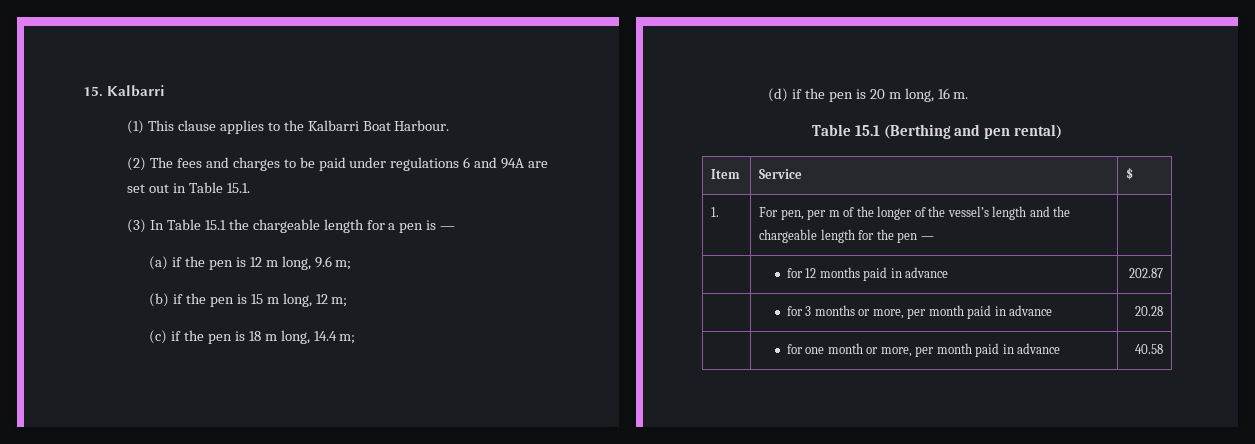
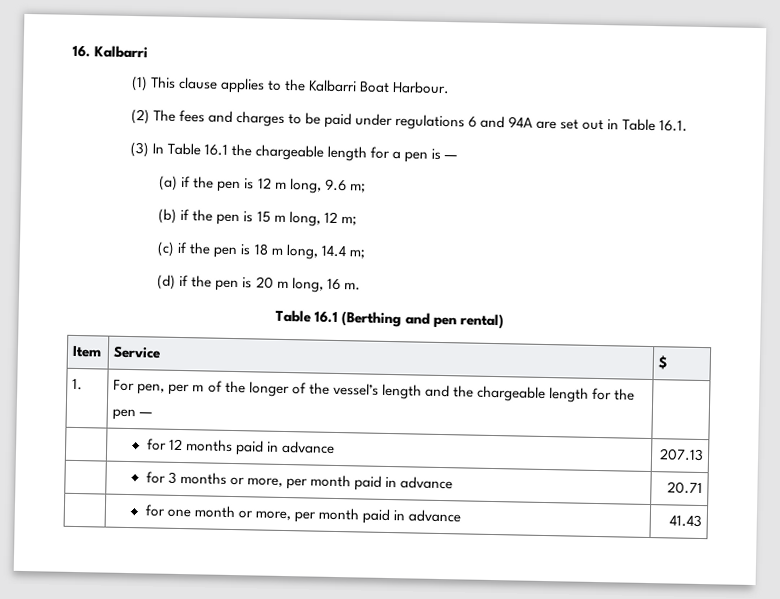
- 15. Kalbarri
+ 16. Kalbarri
- (2) The fees and charges to be paid under regulations 6 and 94A are set out in Table 15.1.
+ (2) The fees and charges to be paid under regulations 6 and 94A are set out in Table 16.1.
- (3) In Table 15.1 the chargeable length for a pen is —
+ (3) In Table 16.1 the chargeable length for a pen is —
- Table 15.1 (Berthing and pen rental)
+ Table 16.1 (Berthing and pen rental)
- | for 12 months paid in advance | 202.87
+ | for 12 months paid in advance | 207.13
- | for 3 months or more, per month paid in advance | 20.28
+ | for 3 months or more, per month paid in advance | 20.71
- | for one month or more, per month paid in advance | 40.58
+ | for one month or more, per month paid in advance | 41.43

